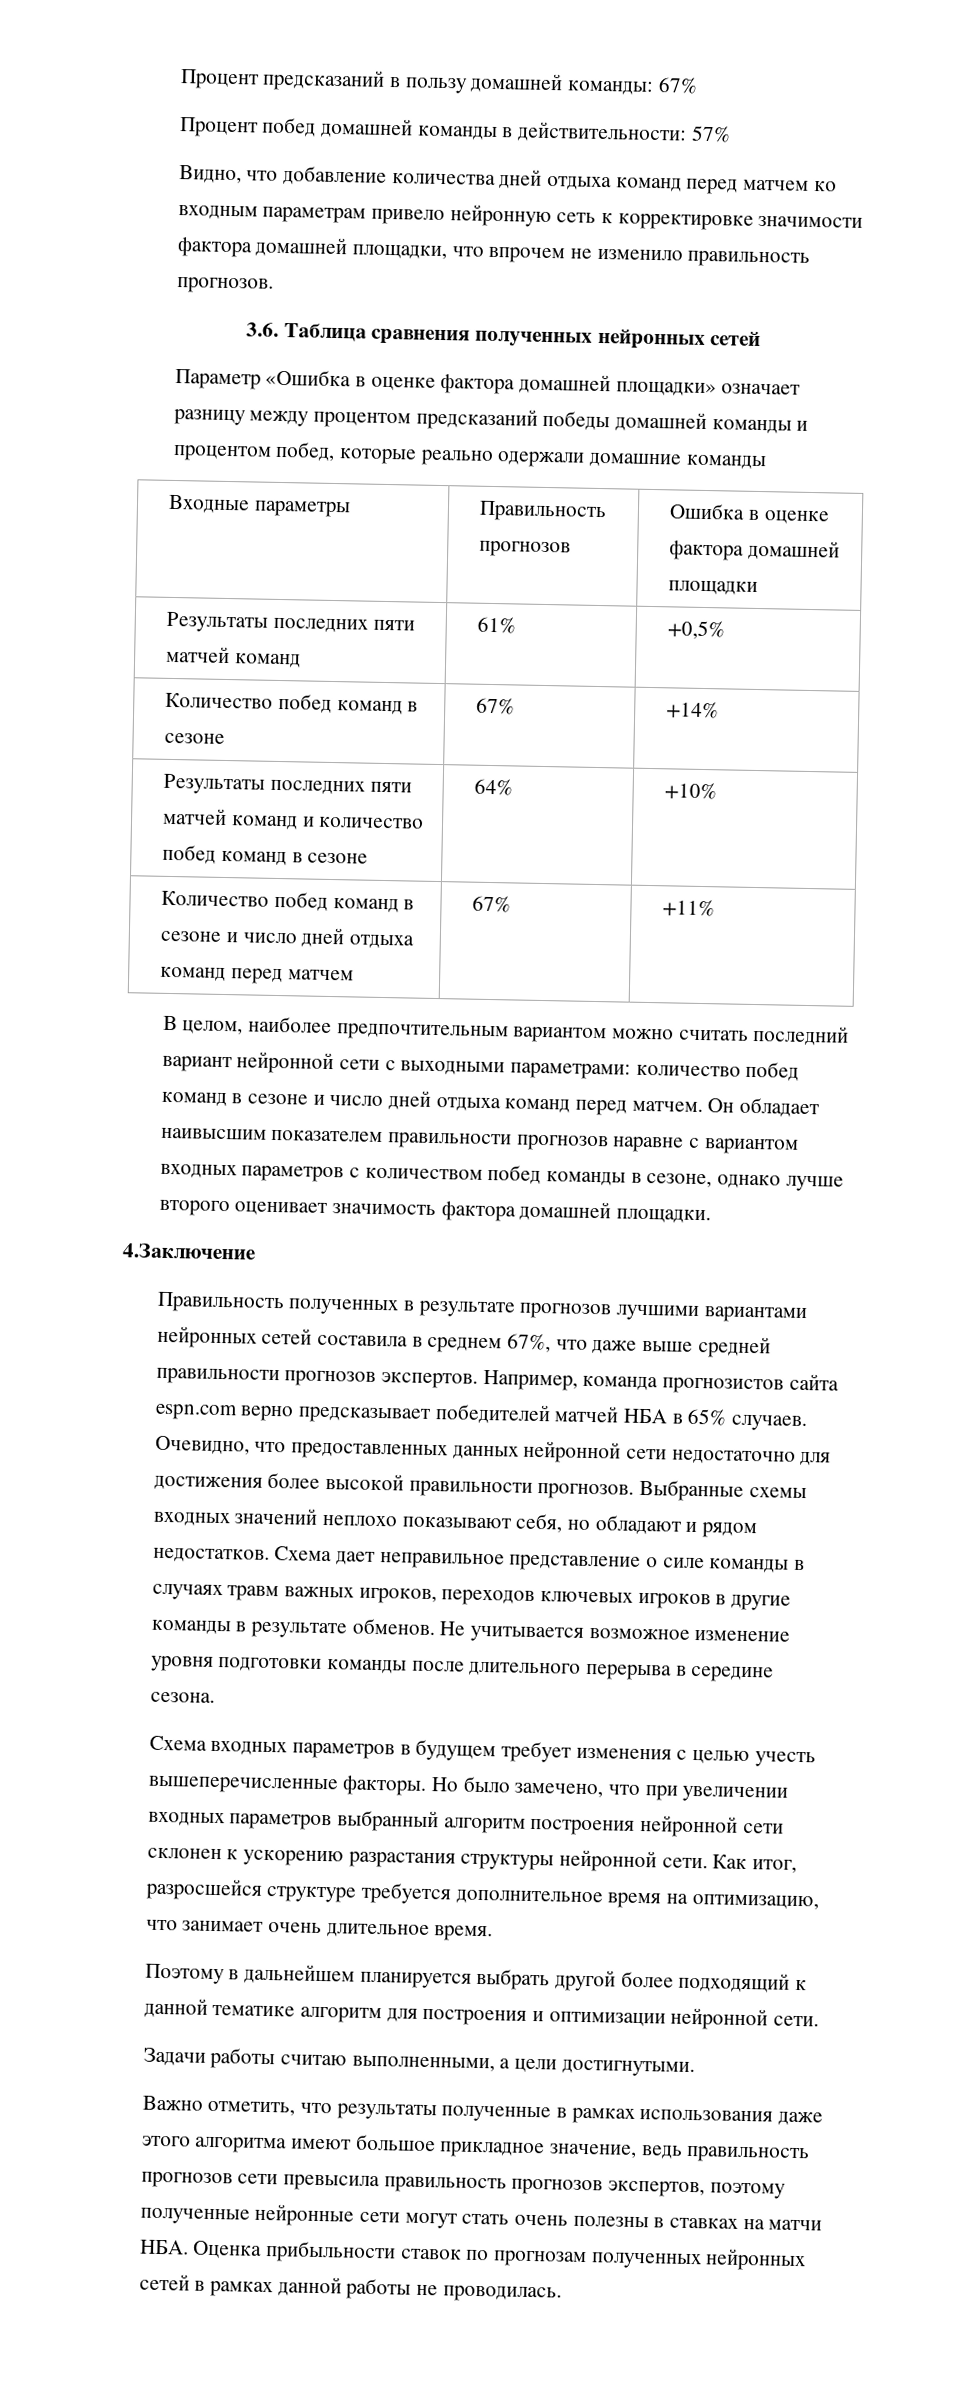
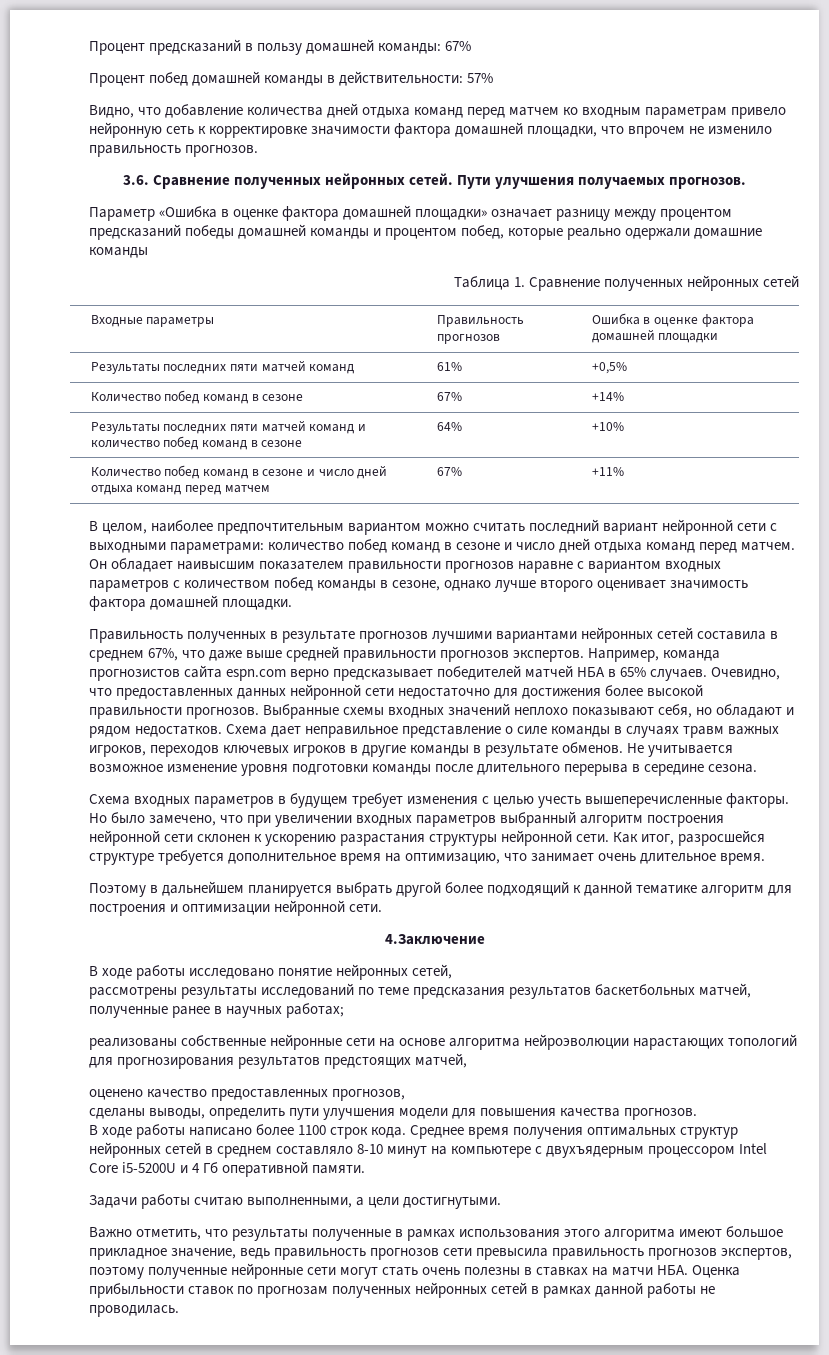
- 3.6. Таблица сравнения полученных нейронных сетей
+ 3.6. Сравнение полученных нейронных сетей. Пути улучшения получаемых прогнозов.
+ Таблица 1. Сравнение полученных нейронных сетей
- 4.Заключение
+ 4.Заключение
+ В ходе работы исследовано понятие нейронных сетей,
+ рассмотрены результаты исследований по теме предсказания результатов баскетбольных матчей, полученные ранее в научных работах;
+ реализованы собственные нейронные сети на основе алгоритма нейроэволюции нарастающих топологий для прогнозирования результатов предстоящих матчей,
+ оценено качество предоставленных прогнозов,
+ сделаны выводы, определить пути улучшения модели для повышения качества прогнозов.
+ В ходе работы написано более 1100 строк кода. Среднее время получения оптимальных структур нейронных сетей в среднем составляло 8-10 минут на компьютере с двухъядерным процессором Intel Core i5-5200U и 4 Гб оперативной памяти.
- Важно отметить, что результаты полученные в рамках использования даже этого алгоритма имеют большое прикладное значение, ведь правильность прогнозов сети превысила правильность прогнозов экспертов, поэтому полученные нейронные сети могут стать очень полезны в ставках на матчи НБА. Оценка прибыльности ставок по прогнозам полученных нейронных сетей в рамках данной работы не проводилась.
+ Важно отметить, что результаты полученные в рамках использования этого алгоритма имеют большое прикладное значение, ведь правильность прогнозов сети превысила правильность прогнозов экспертов, поэтому полученные нейронные сети могут стать очень полезны в ставках на матчи НБА. Оценка прибыльности ставок по прогнозам полученных нейронных сетей в рамках данной работы не проводилась.

